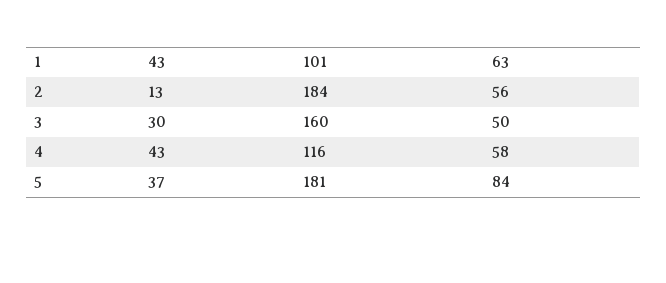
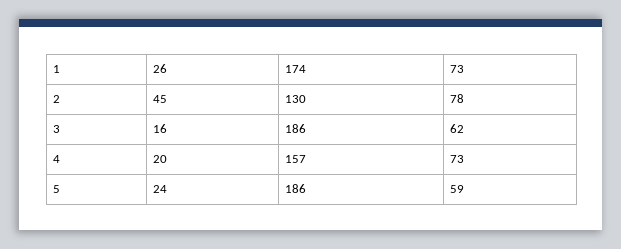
- 1 | 43 | 101 | 63
- 2 | 13 | 184 | 56
- 3 | 30 | 160 | 50
- 4 | 43 | 116 | 58
- 5 | 37 | 181 | 84
+ 1 | 26 | 174 | 73
+ 2 | 45 | 130 | 78
+ 3 | 16 | 186 | 62
+ 4 | 20 | 157 | 73
+ 5 | 24 | 186 | 59

